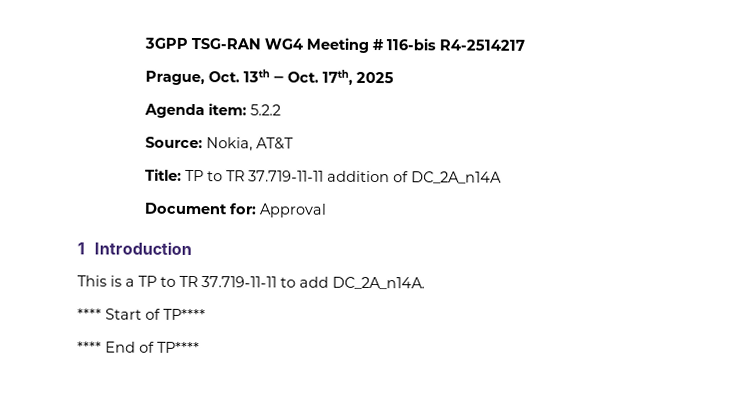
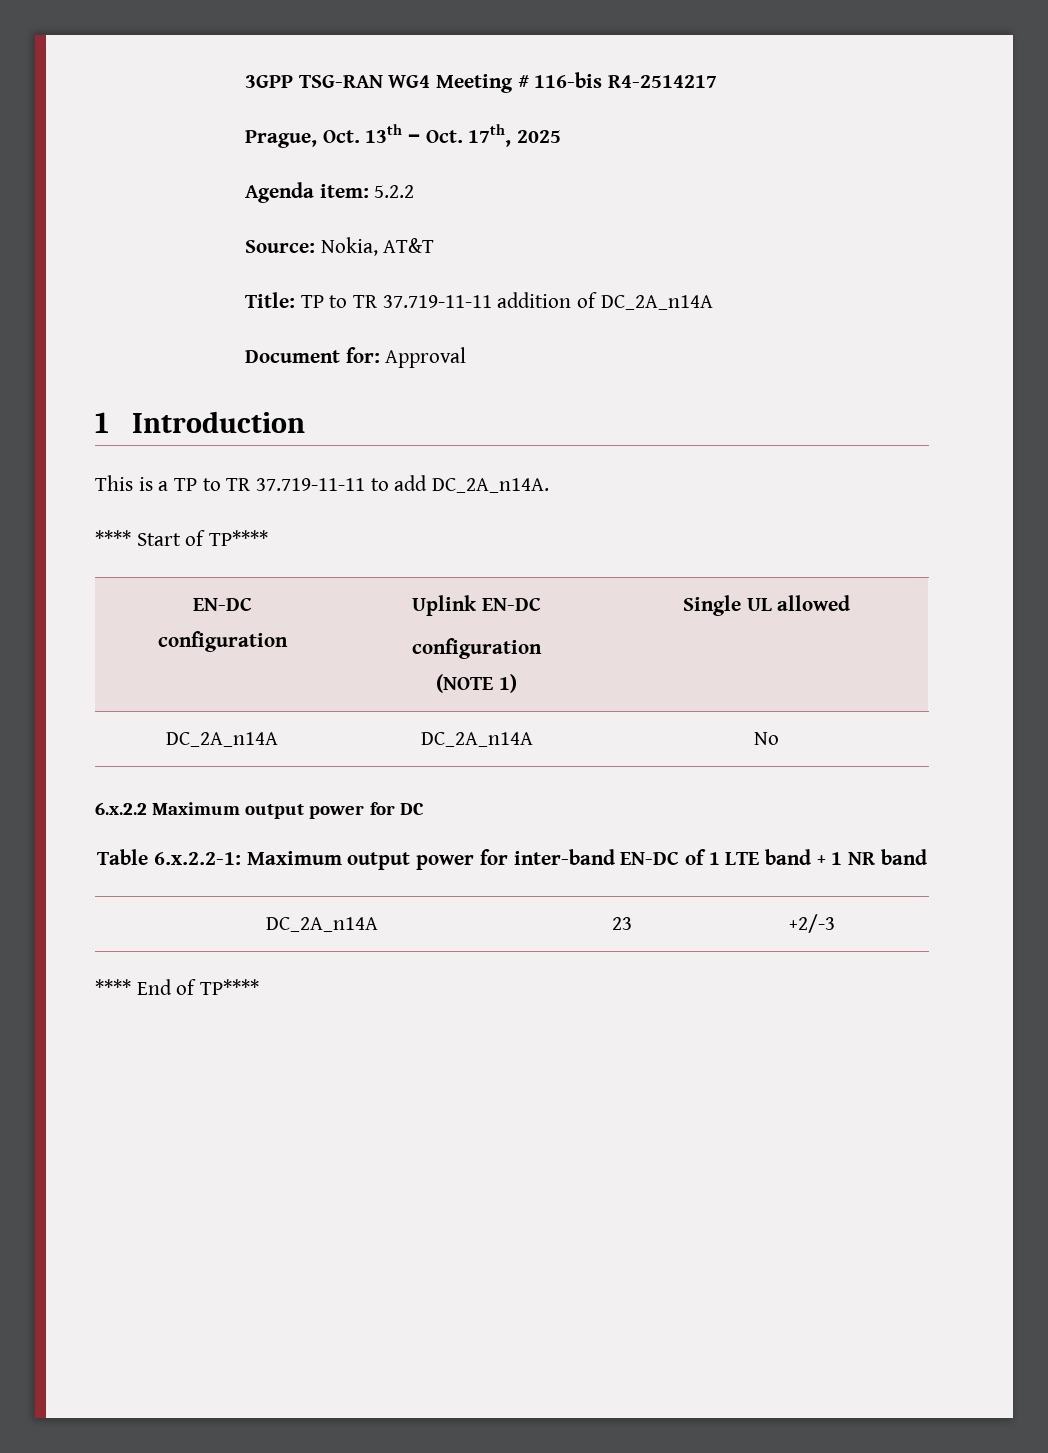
  **** Start of TP****
+ EN-DC
+ configuration | Uplink EN-DC
+ configuration
+ (NOTE 1) | Single UL allowed
+ DC_2A_n14A | DC_2A_n14A | No
+ 6.x.2.2 Maximum output power for DC
+ Table 6.x.2.2-1: Maximum output power for inter-band EN-DC of 1 LTE band + 1 NR band
+ DC_2A_n14A | 23 | +2/-3

